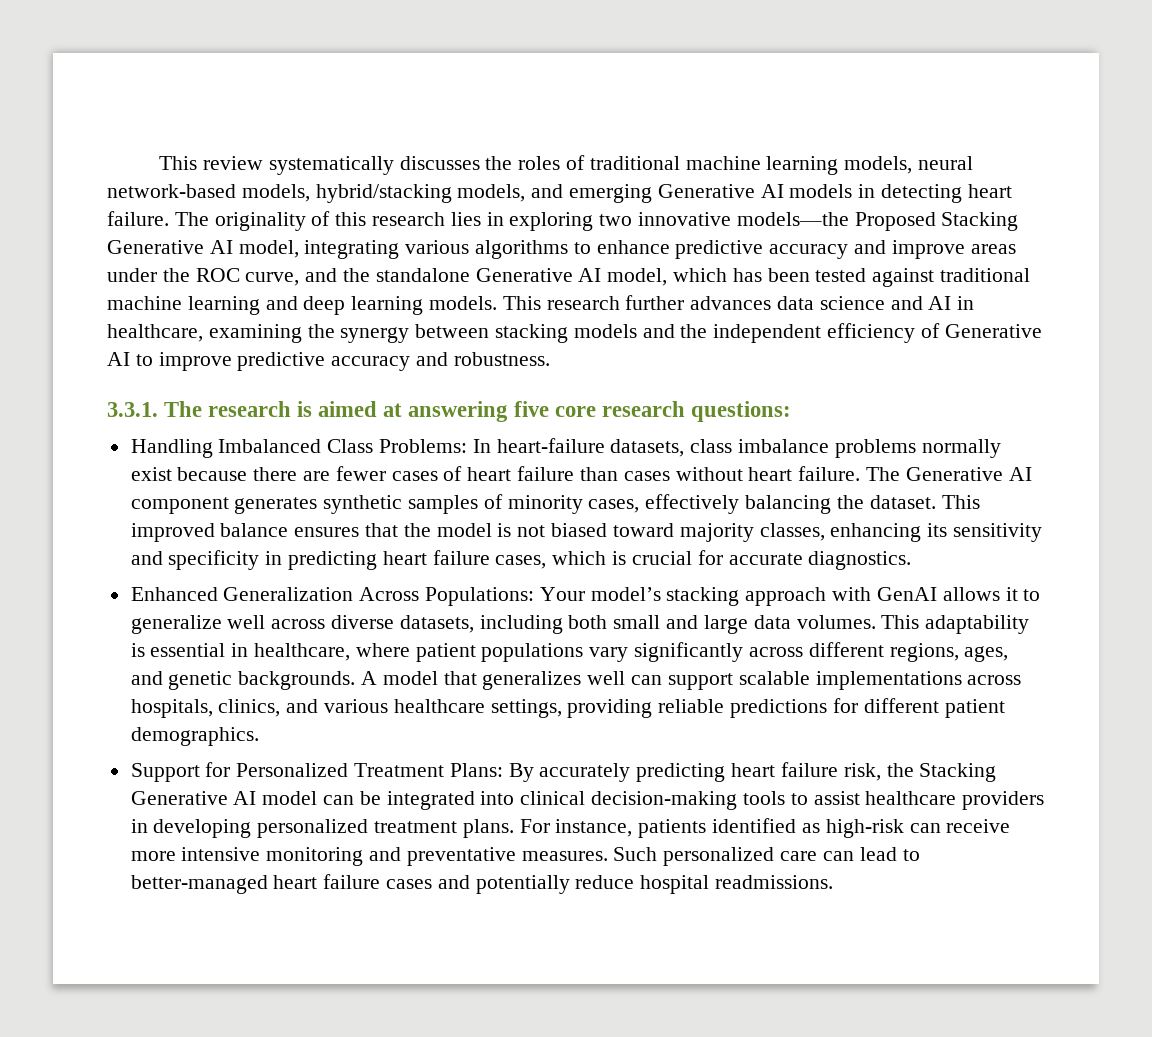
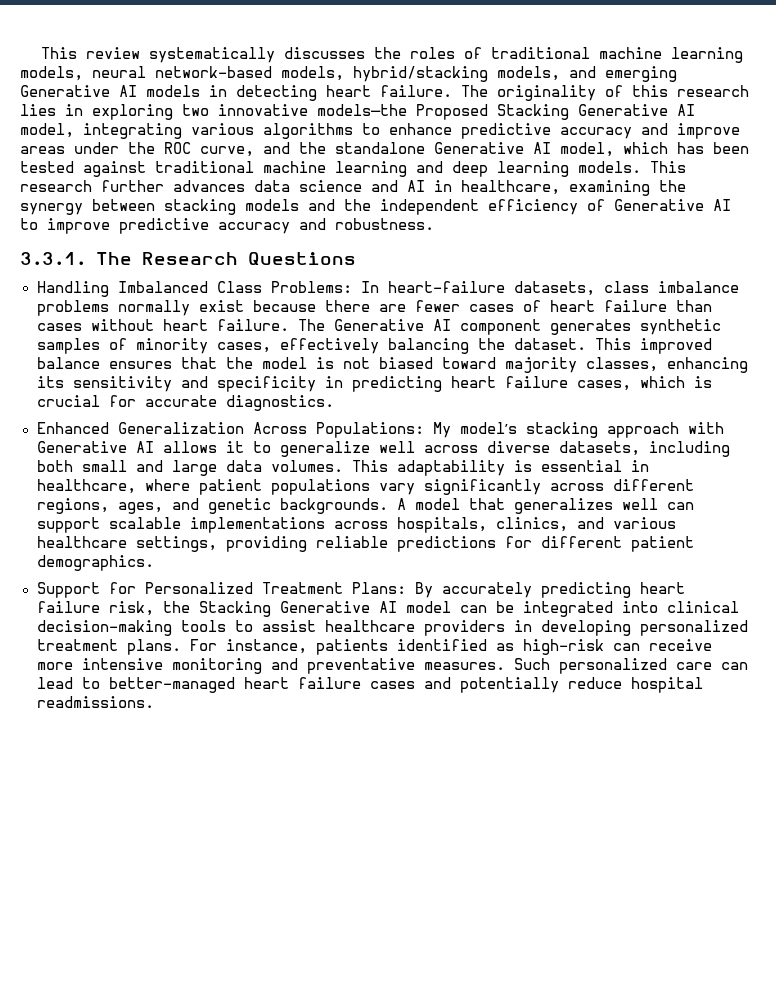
- 3.3.1. The research is aimed at answering five core research questions:
+ 3.3.1. The Research Questions
- Enhanced Generalization Across Populations: Your model’s stacking approach with GenAI allows it to generalize well across diverse datasets, including both small and large data volumes.
+ Enhanced Generalization Across Populations: My model’s stacking approach with Generative AI allows it to generalize well across diverse datasets, including both small and large data volumes.

